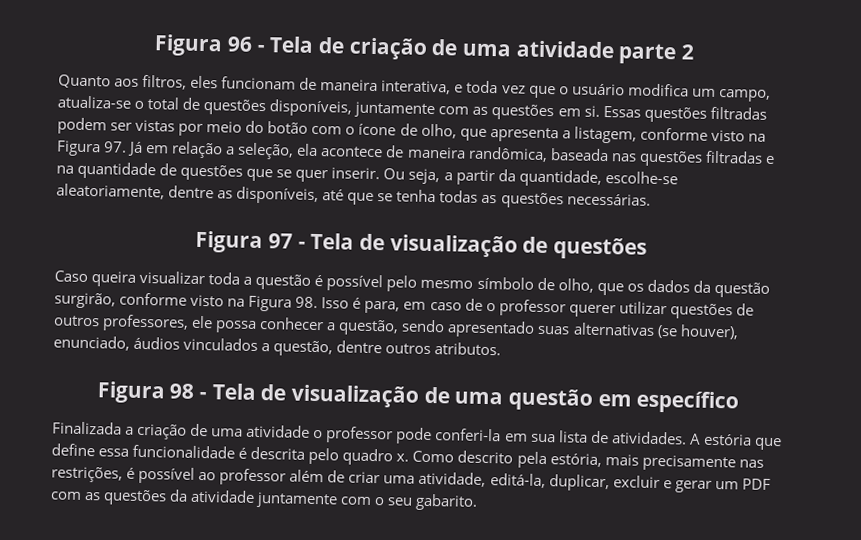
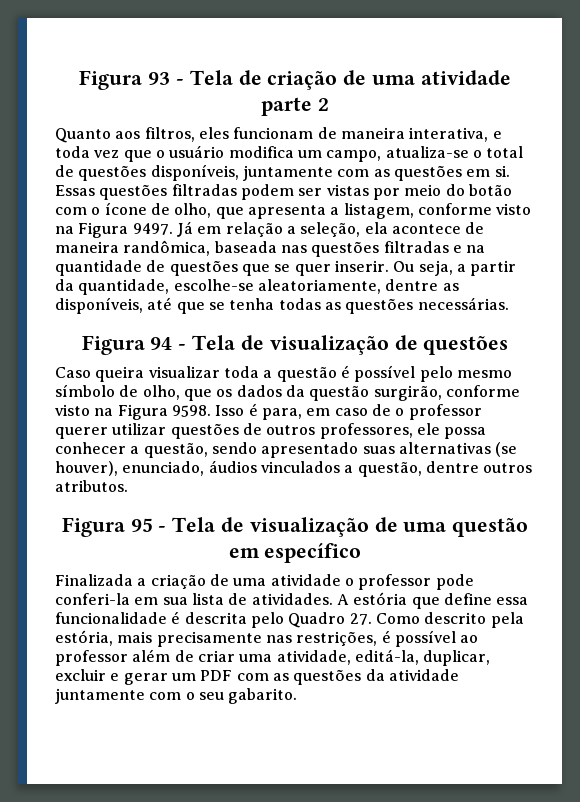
- Figura 96 - Tela de criação de uma atividade parte 2
+ Figura 93 - Tela de criação de uma atividade parte 2
- Essas questões filtradas podem ser vistas por meio do botão com o ícone de olho, que apresenta a listagem, conforme visto na Figura 97. Já em relação a seleção, ela acontece de maneira randômica, baseada nas questões filtradas e na quantidade de questões que se quer inserir.
+ Essas questões filtradas podem ser vistas por meio do botão com o ícone de olho, que apresenta a listagem, conforme visto na Figura 9497. Já em relação a seleção, ela acontece de maneira randômica, baseada nas questões filtradas e na quantidade de questões que se quer inserir.
- Figura 97 - Tela de visualização de questões
+ Figura 94 - Tela de visualização de questões
- Caso queira visualizar toda a questão é possível pelo mesmo símbolo de olho, que os dados da questão surgirão, conforme visto na Figura 98. Isso é para, em caso de o professor querer utilizar questões de outros professores, ele possa conhecer a questão, sendo apresentado suas alternativas (se houver), enunciado, áudios vinculados a questão, dentre outros atributos.
+ Caso queira visualizar toda a questão é possível pelo mesmo símbolo de olho, que os dados da questão surgirão, conforme visto na Figura 9598. Isso é para, em caso de o professor querer utilizar questões de outros professores, ele possa conhecer a questão, sendo apresentado suas alternativas (se houver), enunciado, áudios vinculados a questão, dentre outros atributos.
- Figura 98 - Tela de visualização de uma questão em específico
+ Figura 95 - Tela de visualização de uma questão em específico
- A estória que define essa funcionalidade é descrita pelo quadro x. Como descrito pela estória, mais precisamente nas restrições, é possível ao professor além de criar uma atividade, editá-la, duplicar, excluir e gerar um PDF com as questões da atividade juntamente com o seu gabarito.
+ A estória que define essa funcionalidade é descrita pelo Quadro 27. Como descrito pela estória, mais precisamente nas restrições, é possível ao professor além de criar uma atividade, editá-la, duplicar, excluir e gerar um PDF com as questões da atividade juntamente com o seu gabarito.

